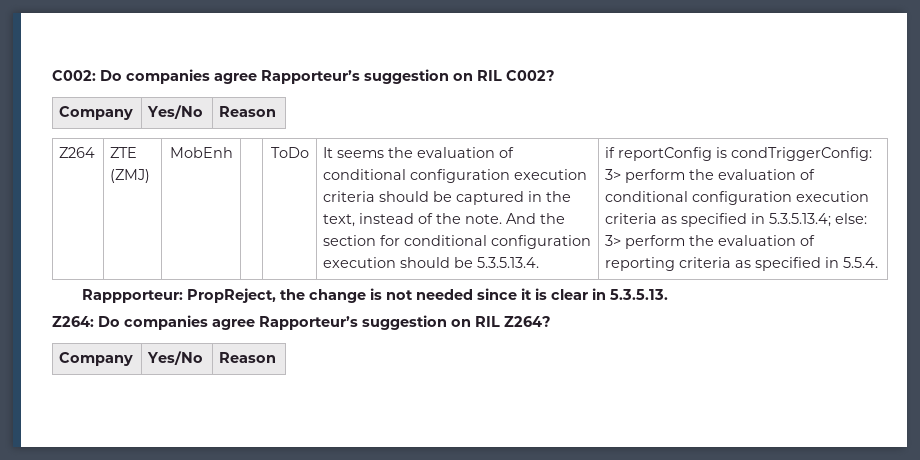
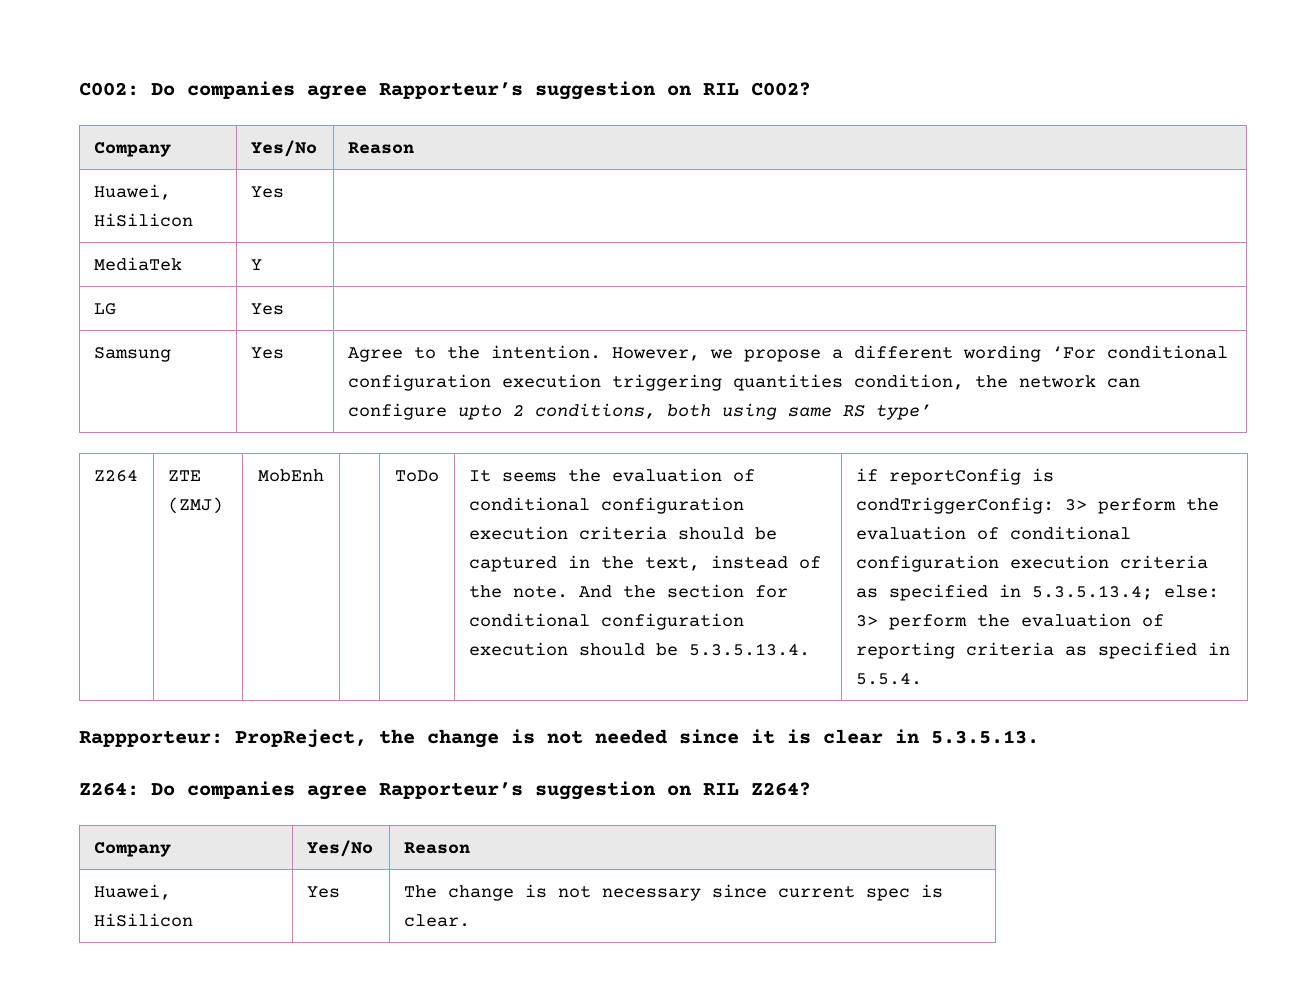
  C002: Do companies agree Rapporteur’s suggestion on RIL C002?
  Company | Yes/No | Reason
+ Huawei, HiSilicon | Yes |
+ MediaTek | Y |
+ LG | Yes |
+ Samsung | Yes | Agree to the intention. However, we propose a different wording ‘For conditional configuration execution triggering quantities condition, the network can configure upto 2 conditions, both using same RS type’
+ Huawei, HiSilicon | Yes | The change is not necessary since current spec is clear.

